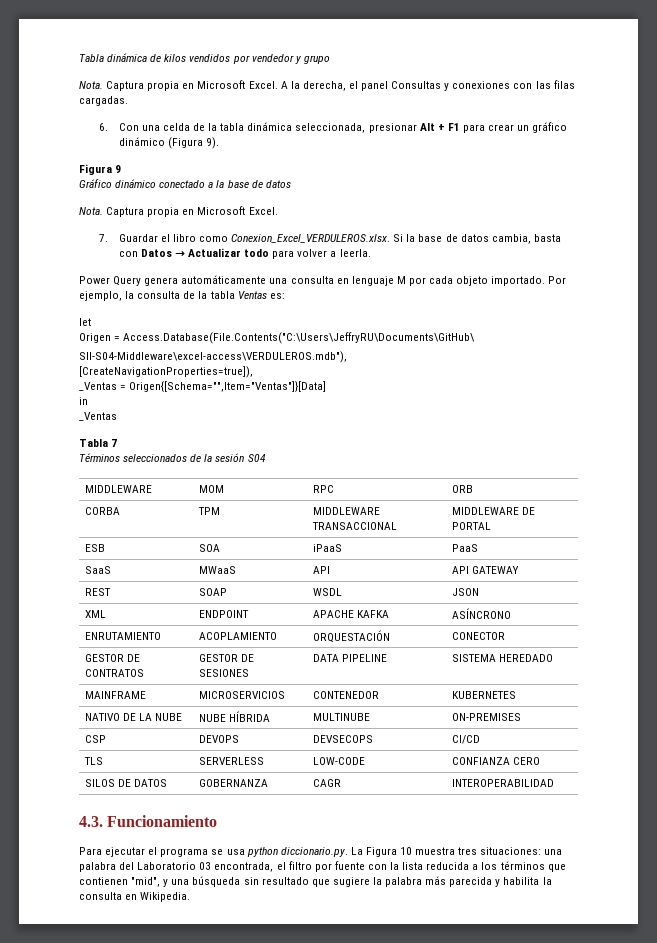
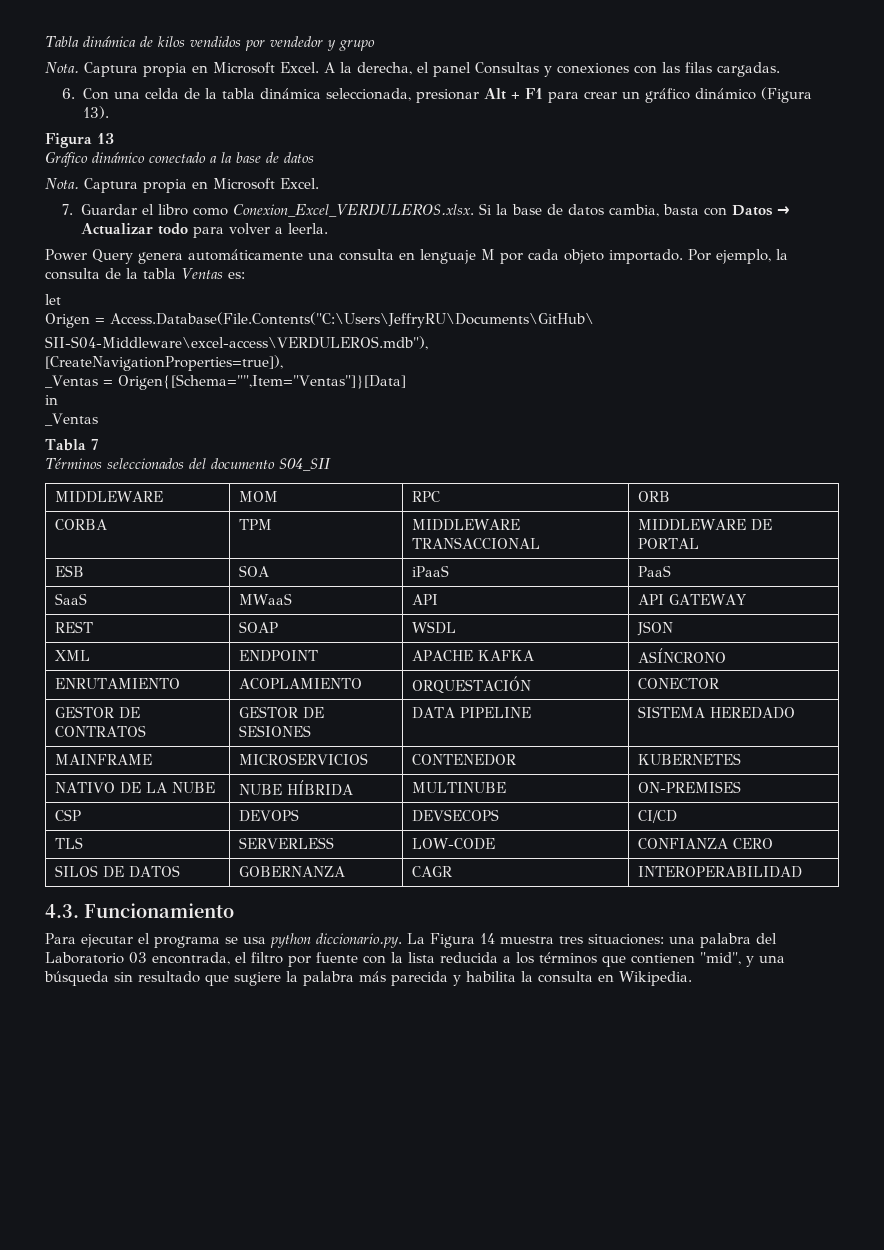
- 6. Con una celda de la tabla dinámica seleccionada, presionar Alt + F1 para crear un gráfico dinámico (Figura 9).
- Figura 9
+ 6. Con una celda de la tabla dinámica seleccionada, presionar Alt + F1 para crear un gráfico dinámico (Figura 13).
+ Figura 13
- Términos seleccionados de la sesión S04
+ Términos seleccionados del documento S04_SII
- Para ejecutar el programa se usa python diccionario.py. La Figura 10 muestra tres situaciones: una palabra del Laboratorio 03 encontrada, el filtro por fuente con la lista reducida a los términos que contienen "mid", y una búsqueda sin resultado que sugiere la palabra más parecida y habilita la consulta en Wikipedia.
+ Para ejecutar el programa se usa python diccionario.py. La Figura 14 muestra tres situaciones: una palabra del Laboratorio 03 encontrada, el filtro por fuente con la lista reducida a los términos que contienen "mid", y una búsqueda sin resultado que sugiere la palabra más parecida y habilita la consulta en Wikipedia.

